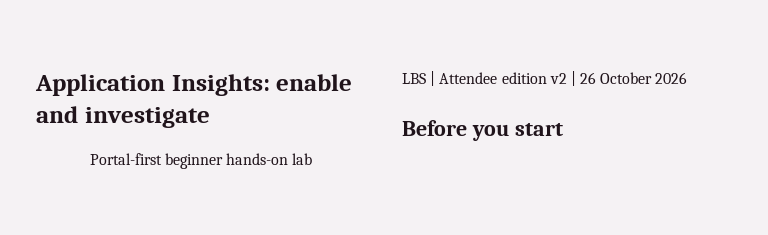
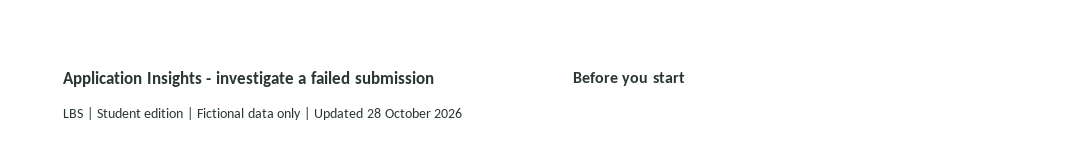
- Application Insights: enable and investigate
- Portal-first beginner hands-on lab
- LBS | Attendee edition v2 | 26 October 2026
+ Application Insights - investigate a failed submission
+ LBS | Student edition | Fictional data only | Updated 28 October 2026

